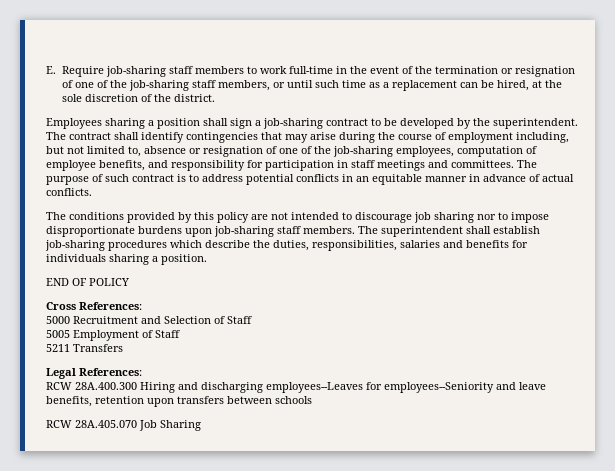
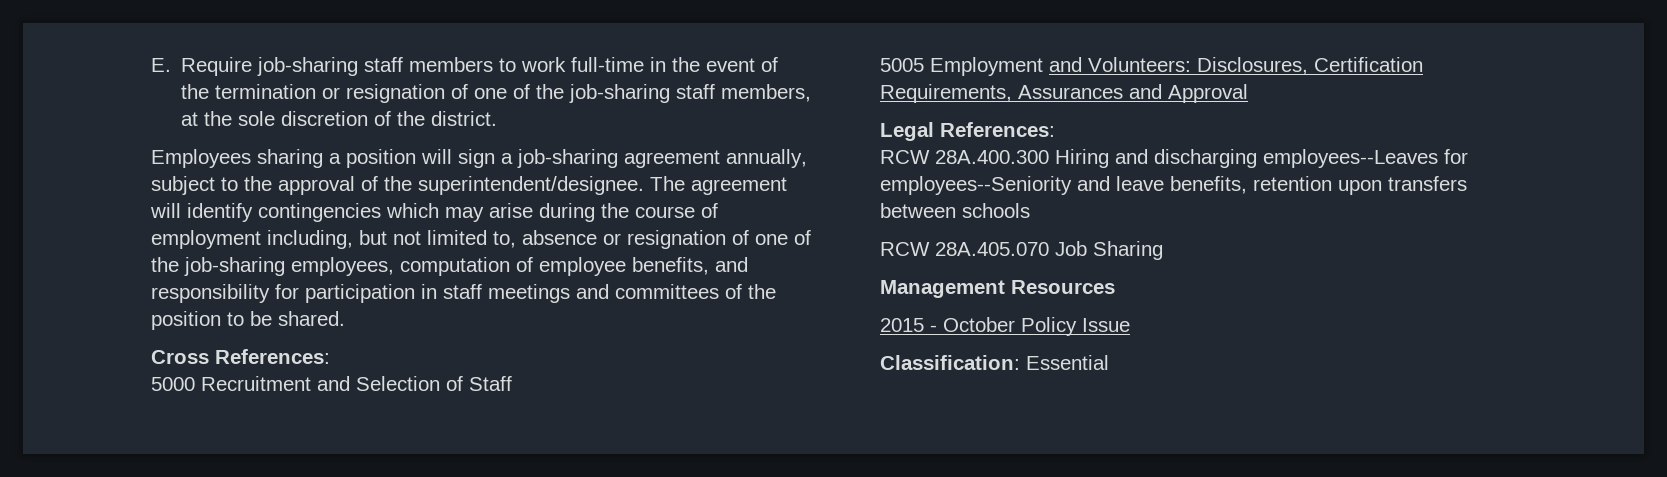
- E. Require job-sharing staff members to work full-time in the event of the termination or resignation of one of the job-sharing staff members, or until such time as a replacement can be hired, at the sole discretion of the district.
+ E. Require job-sharing staff members to work full-time in the event of the termination or resignation of one of the job-sharing staff members, at the sole discretion of the district.
- Employees sharing a position shall sign a job-sharing contract to be developed by the superintendent. The contract shall identify contingencies that may arise during the course of employment including, but not limited to, absence or resignation of one of the job-sharing employees, computation of employee benefits, and responsibility for participation in staff meetings and committees. The purpose of such contract is to address potential conflicts in an equitable manner in advance of actual conflicts.
- The conditions provided by this policy are not intended to discourage job sharing nor to impose disproportionate burdens upon job-sharing staff members. The superintendent shall establish job-sharing procedures which describe the duties, responsibilities, salaries and benefits for individuals sharing a position.
- END OF POLICY
+ Employees sharing a position will sign a job-sharing agreement annually, subject to the approval of the superintendent/designee. The agreement will identify contingencies which may arise during the course of employment including, but not limited to, absence or resignation of one of the job-sharing employees, computation of employee benefits, and responsibility for participation in staff meetings and committees of the position to be shared.
- 5005 Employment of Staff
- 5211 Transfers
+ 5005 Employment and Volunteers: Disclosures, Certification Requirements, Assurances and Approval
+ Management Resources
+ 2015 - October Policy Issue
+ Classification: Essential

